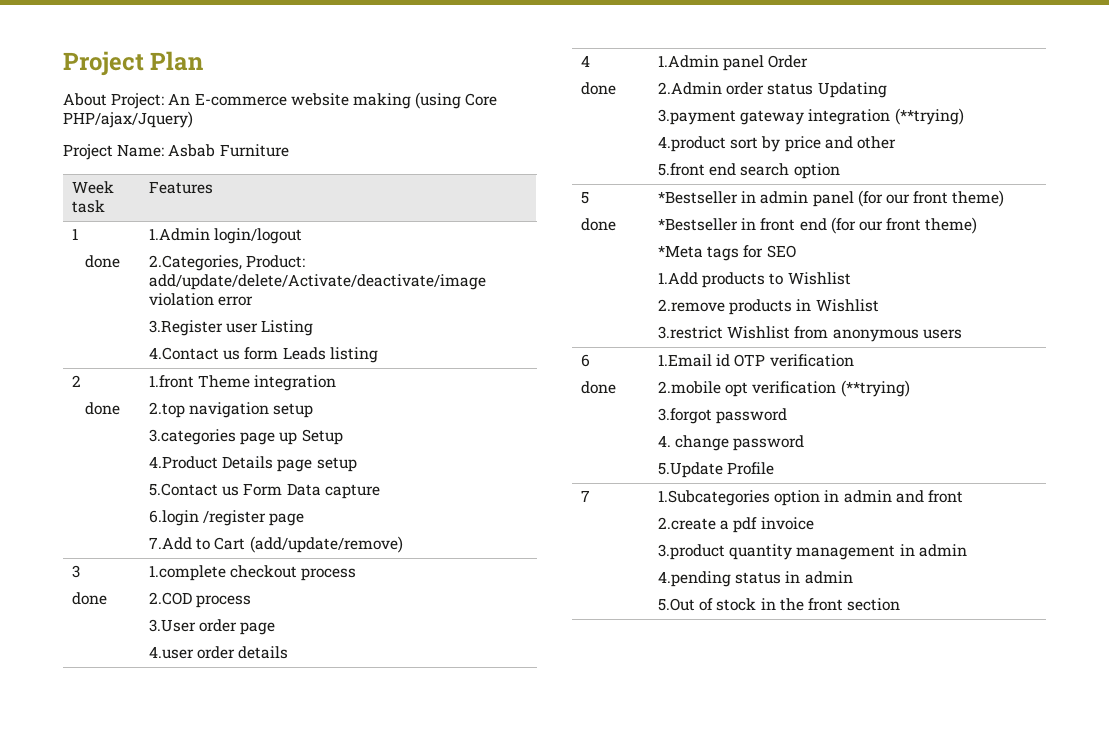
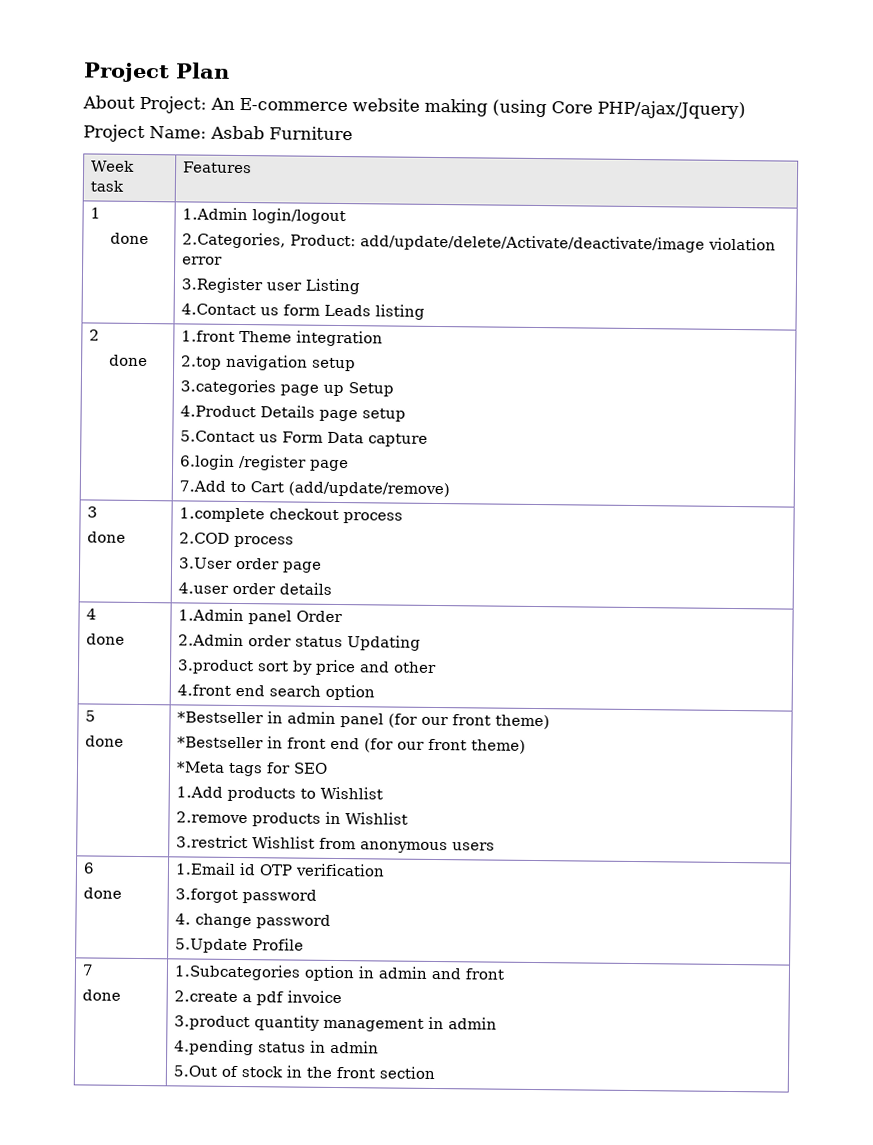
  4
  done | 1.Admin panel Order
  2.Admin order status Updating
- 3.payment gateway integration (**trying)
- 4.product sort by price and other
- 5.front end search option
+ 3.product sort by price and other
+ 4.front end search option
  6
  done | 1.Email id OTP verification
- 2.mobile opt verification (**trying)
- 7 | 1.Subcategories option in admin and front
+ 7
+ done | 1.Subcategories option in admin and front

